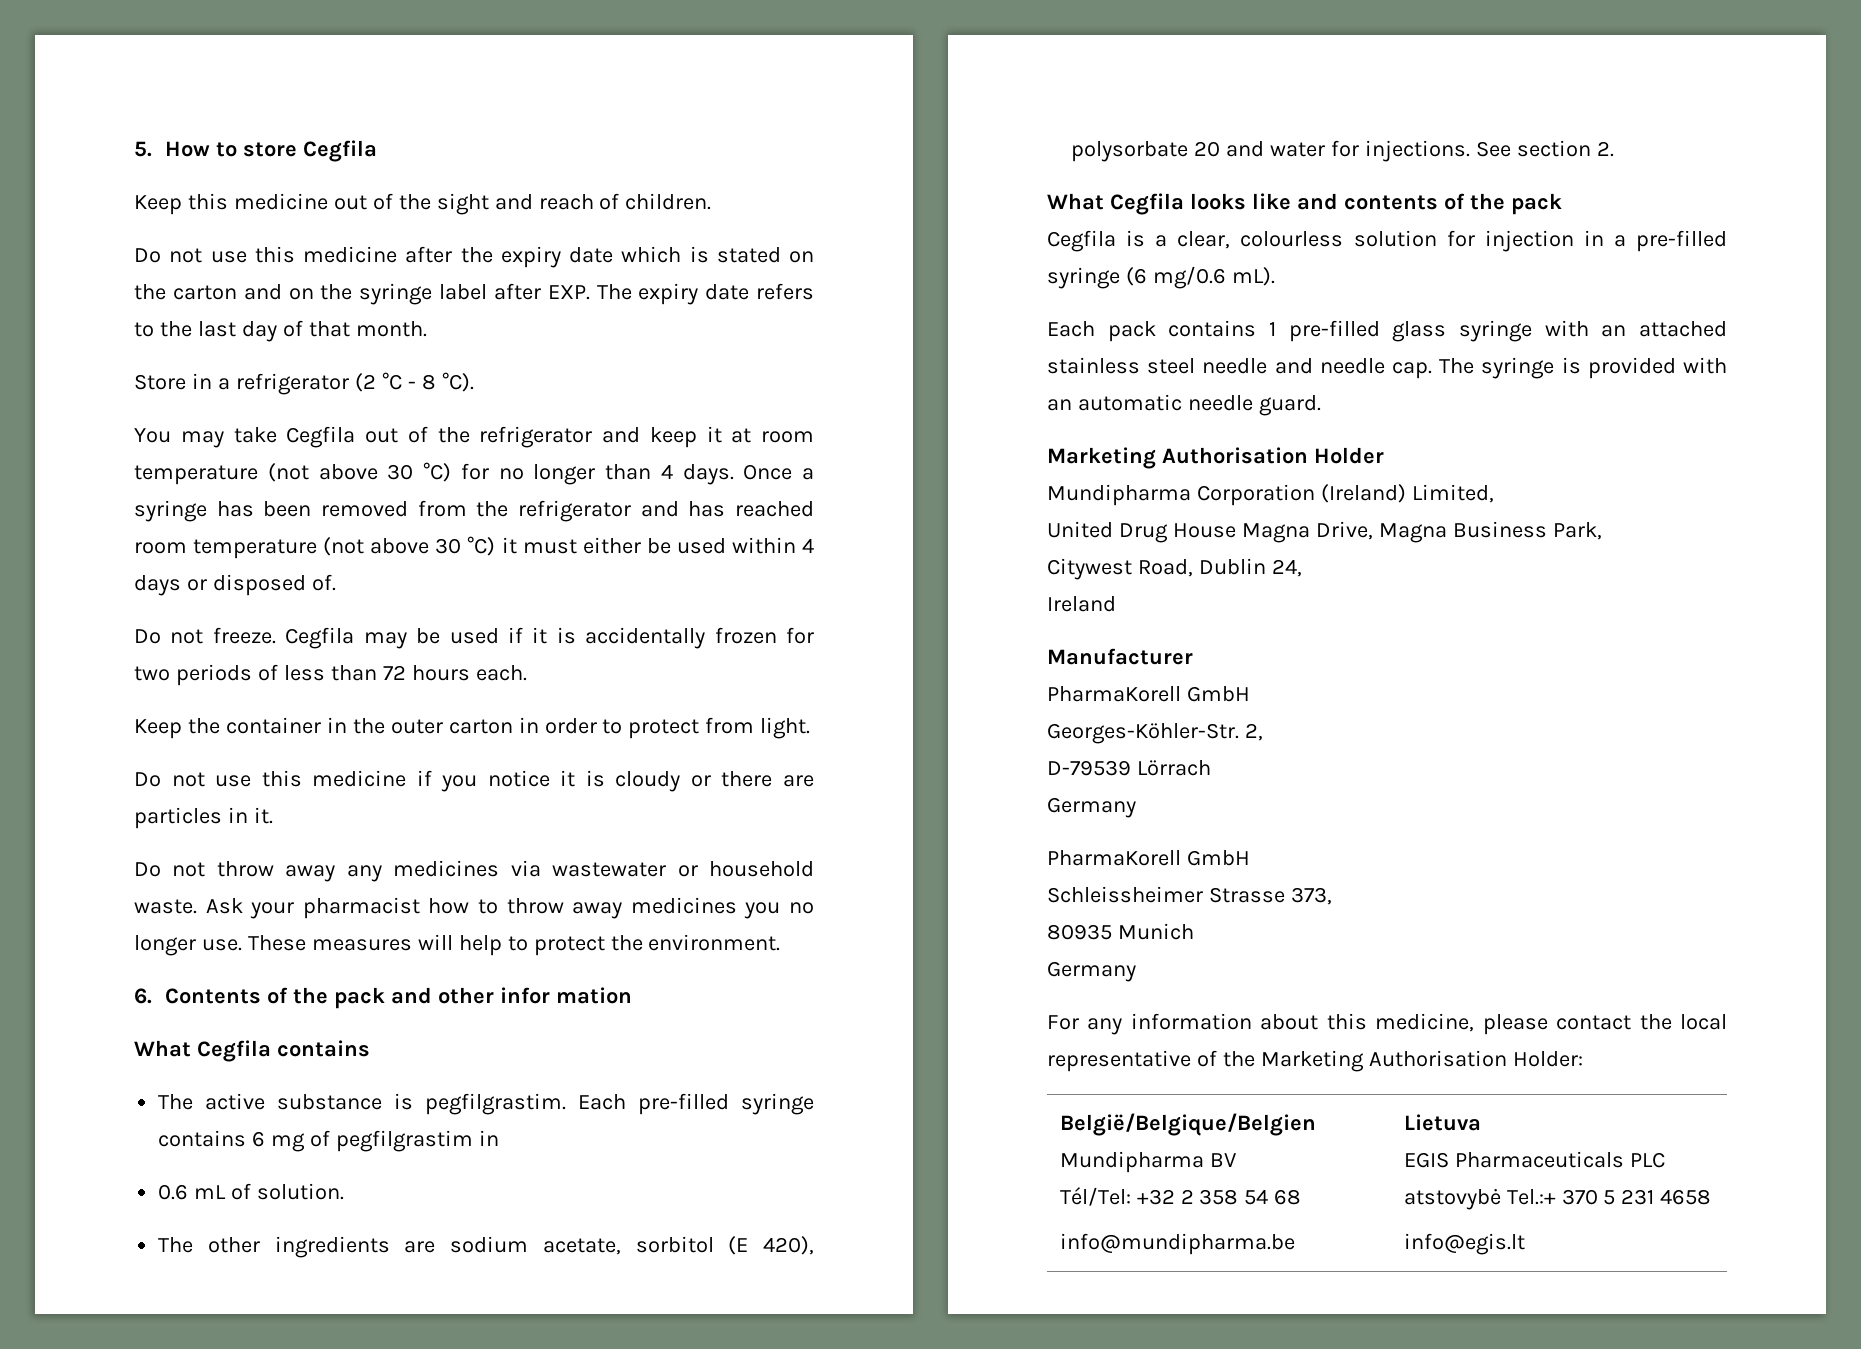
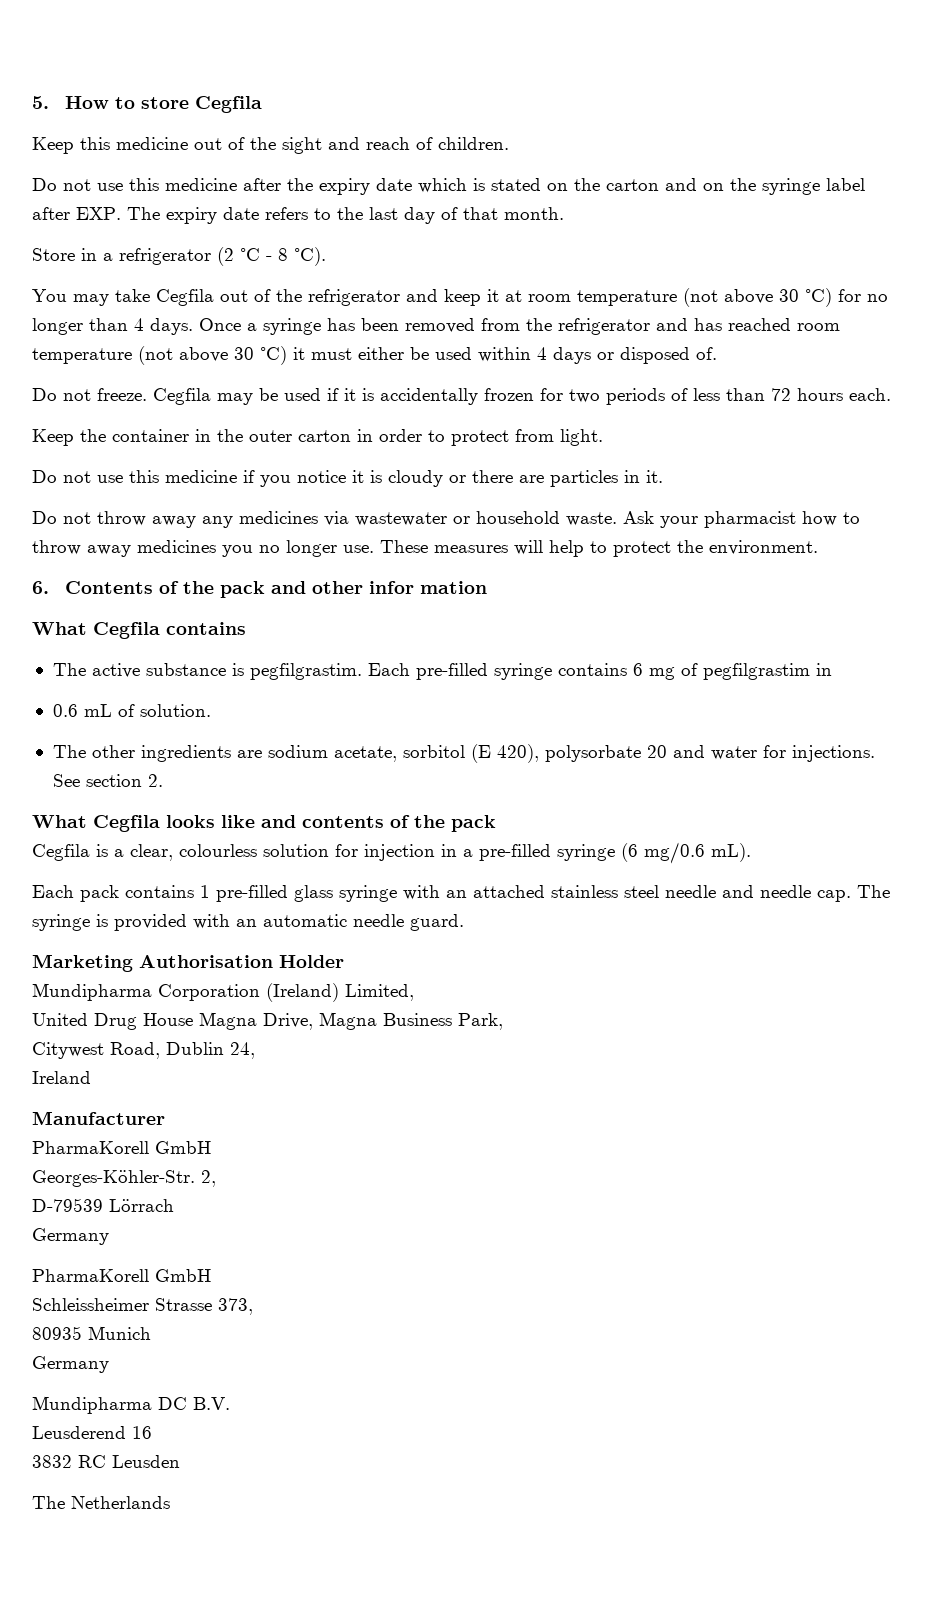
- For any information about this medicine, please contact the local representative of the Marketing Authorisation Holder:
- België/Belgique/Belgien Mundipharma BV
- Tél/Tel: +32 2 358 54 68
- info@mundipharma.be | Lietuva
- EGIS Pharmaceuticals PLC atstovybė Tel.:+ 370 5 231 4658
- info@egis.lt
+ Mundipharma DC B.V.
+ Leusderend 16
+ 3832 RC Leusden
+ The Netherlands

